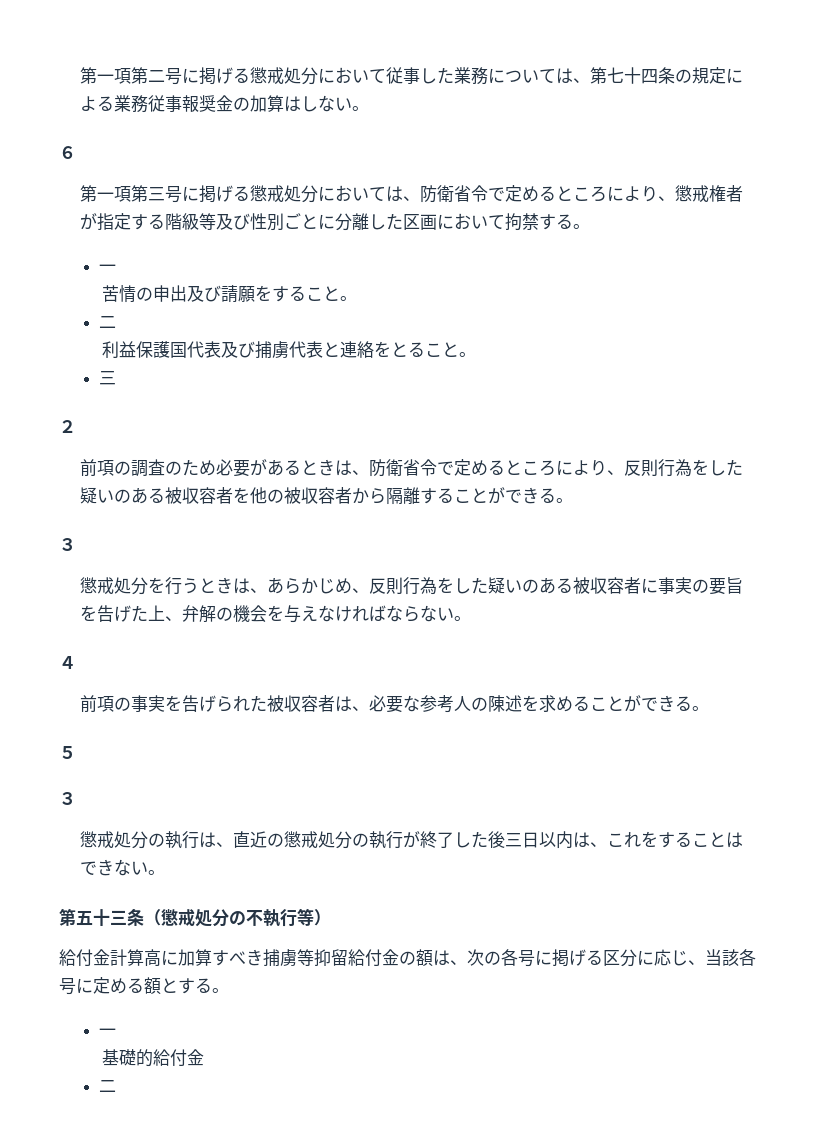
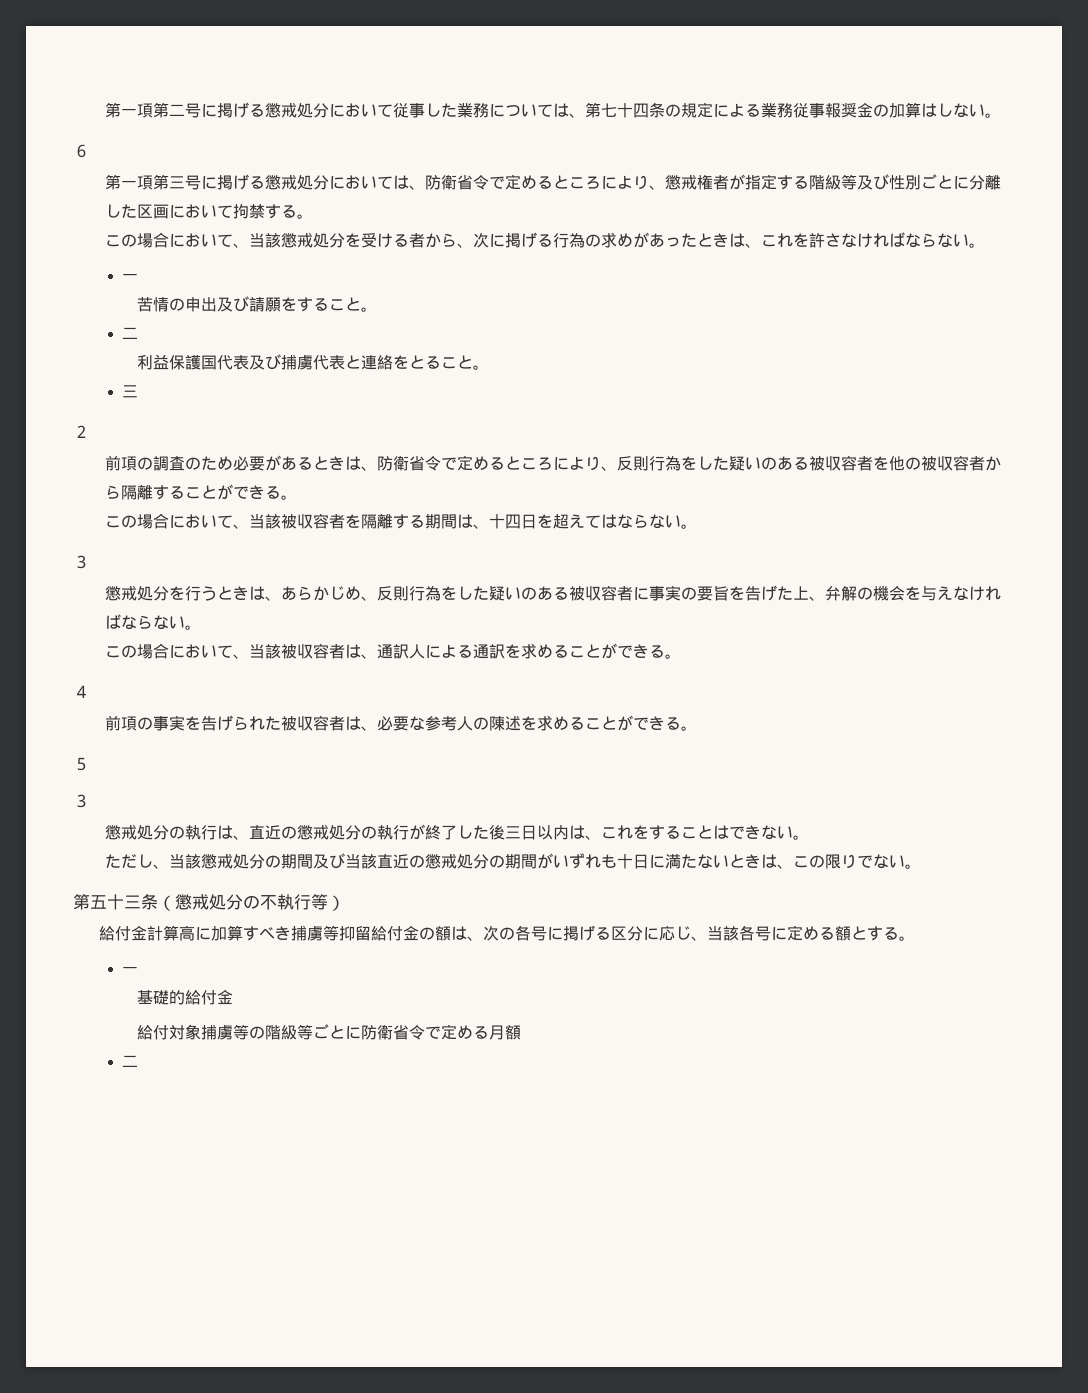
+ この場合において、当該懲戒処分を受ける者から、次に掲げる行為の求めがあったときは、これを許さなければならない。
+ この場合において、当該被収容者を隔離する期間は、十四日を超えてはならない。
+ この場合において、当該被収容者は、通訳人による通訳を求めることができる。
+ ただし、当該懲戒処分の期間及び当該直近の懲戒処分の期間がいずれも十日に満たないときは、この限りでない。
+ 給付対象捕虜等の階級等ごとに防衛省令で定める月額

